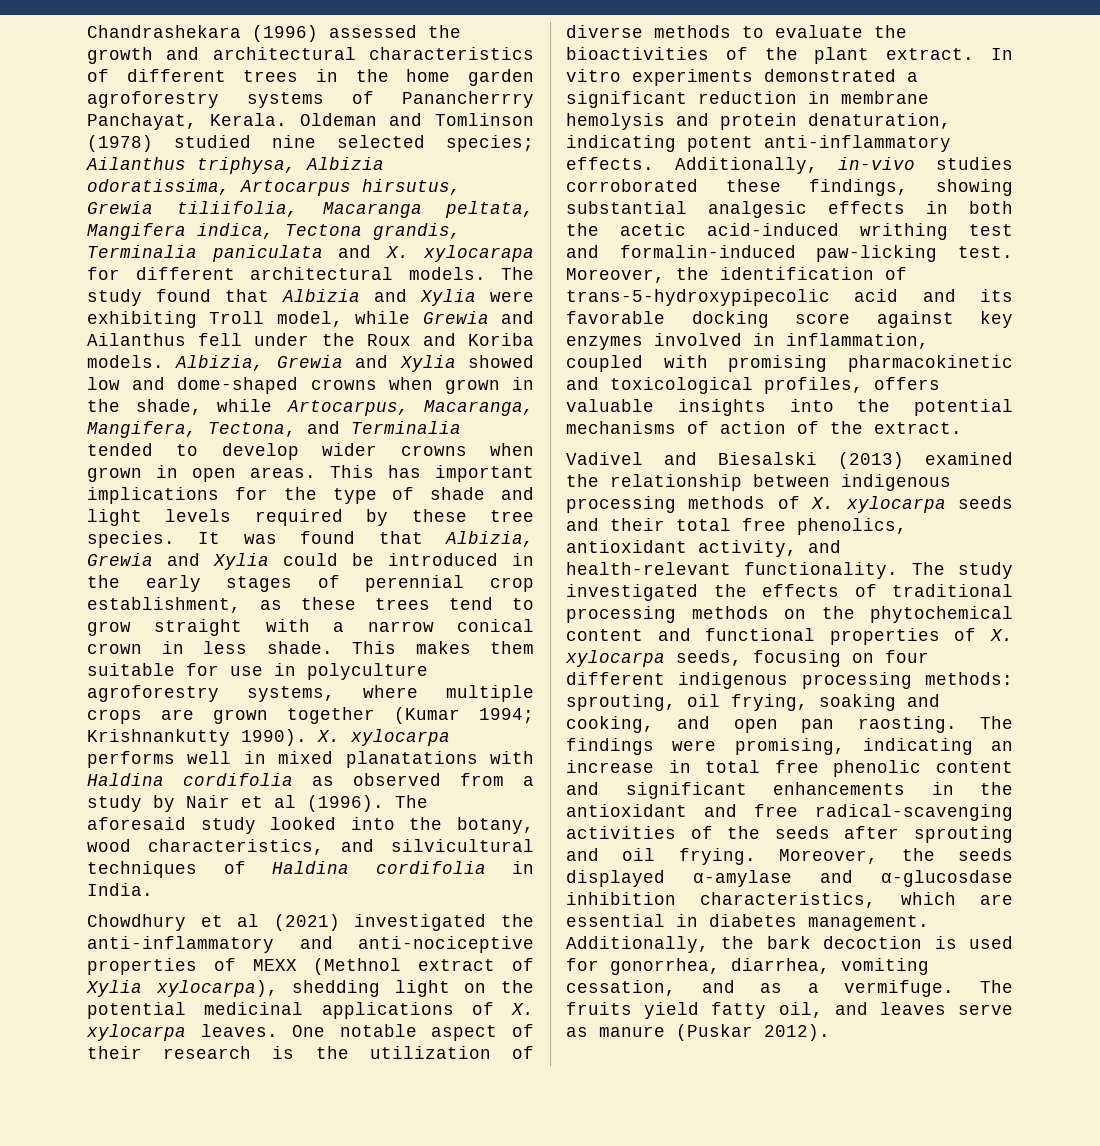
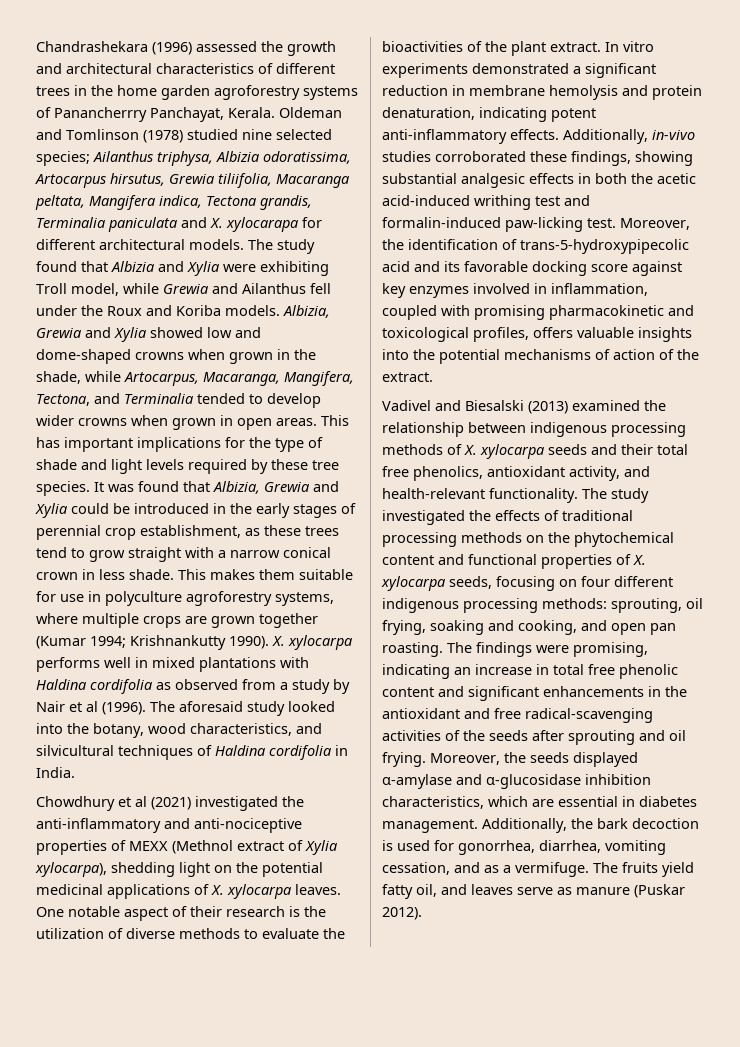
- X. xylocarpa performs well in mixed planatations with Haldina cordifolia as observed from a study by Nair et al (1996).
+ X. xylocarpa performs well in mixed plantations with Haldina cordifolia as observed from a study by Nair et al (1996).
- The study investigated the effects of traditional processing methods on the phytochemical content and functional properties of X. xylocarpa seeds, focusing on four different indigenous processing methods: sprouting, oil frying, soaking and cooking, and open pan raosting.
+ The study investigated the effects of traditional processing methods on the phytochemical content and functional properties of X. xylocarpa seeds, focusing on four different indigenous processing methods: sprouting, oil frying, soaking and cooking, and open pan roasting.
- Moreover, the seeds displayed α-amylase and α-glucosdase inhibition characteristics, which are essential in diabetes management.
+ Moreover, the seeds displayed α-amylase and α-glucosidase inhibition characteristics, which are essential in diabetes management.

